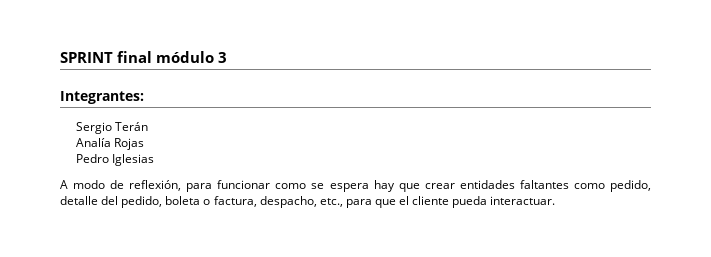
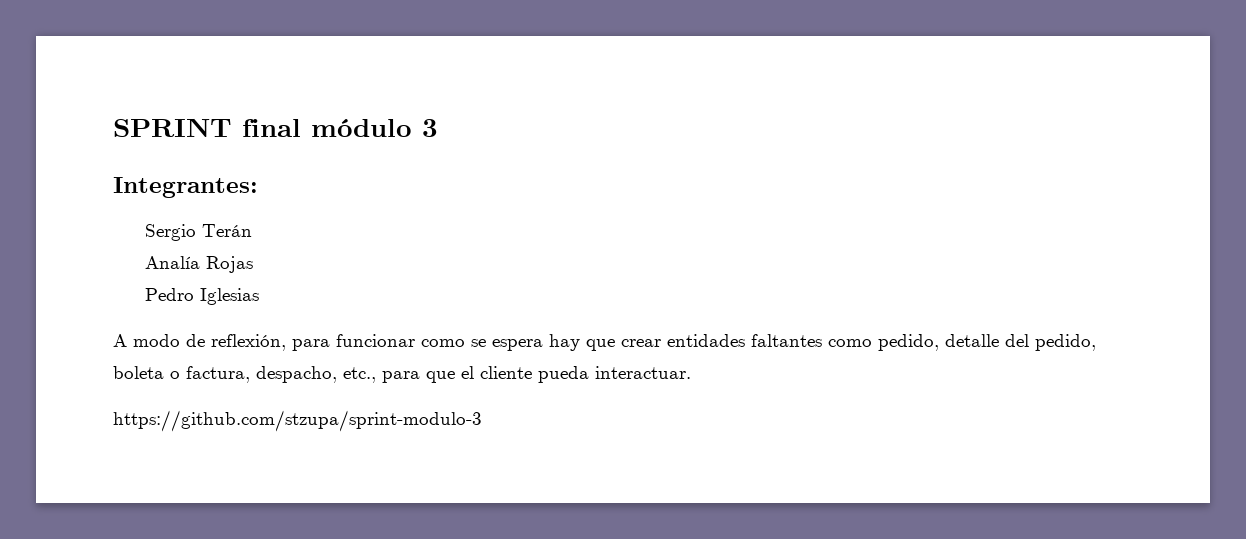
+ https://github.com/stzupa/sprint-modulo-3

